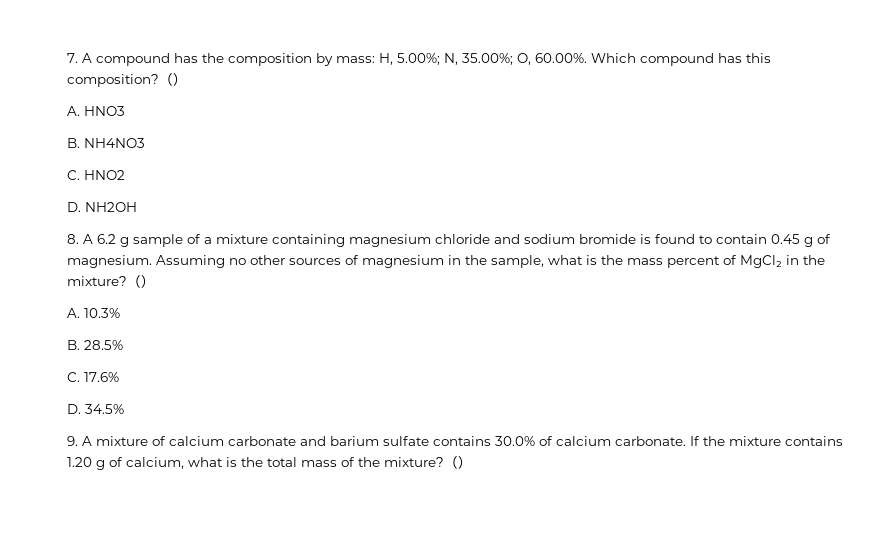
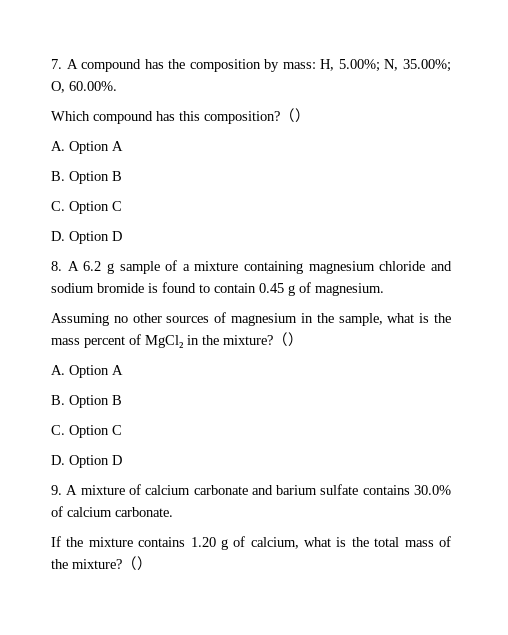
- 7. A compound has the composition by mass: H, 5.00%; N, 35.00%; O, 60.00%. Which compound has this composition?（）
- A. HNO3
- B. NH4NO3
- C. HNO2
- D. NH2OH
+ 7. A compound has the composition by mass: H, 5.00%; N, 35.00%; O, 60.00%.
+ Which compound has this composition?（）
+ A. Option A
+ B. Option B
+ C. Option C
+ D. Option D
- 8. A 6.2 g sample of a mixture containing magnesium chloride and sodium bromide is found to contain 0.45 g of magnesium. Assuming no other sources of magnesium in the sample, what is the mass percent of MgCl₂ in the mixture?（）
- A. 10.3%
- B. 28.5%
- C. 17.6%
- D. 34.5%
+ 8. A 6.2 g sample of a mixture containing magnesium chloride and sodium bromide is found to contain 0.45 g of magnesium.
+ Assuming no other sources of magnesium in the sample, what is the mass percent of MgCl₂ in the mixture?（）
+ A. Option A
+ B. Option B
+ C. Option C
+ D. Option D
- 9. A mixture of calcium carbonate and barium sulfate contains 30.0% of calcium carbonate. If the mixture contains 1.20 g of calcium, what is the total mass of the mixture?
+ 9. A mixture of calcium carbonate and barium sulfate contains 30.0% of calcium carbonate.
+ If the mixture contains 1.20 g of calcium, what is the total mass of the mixture?

